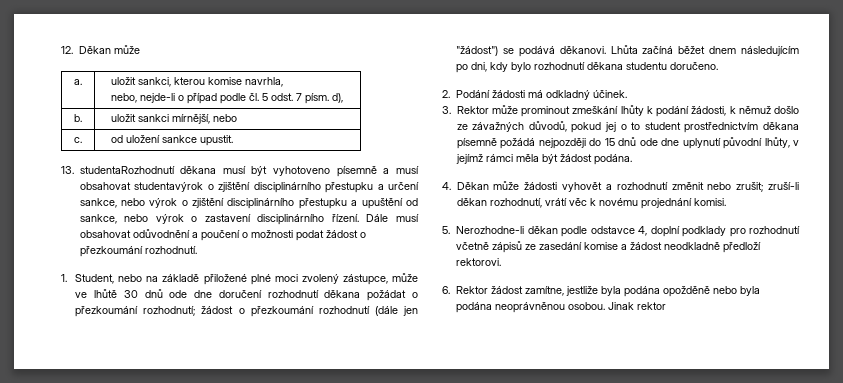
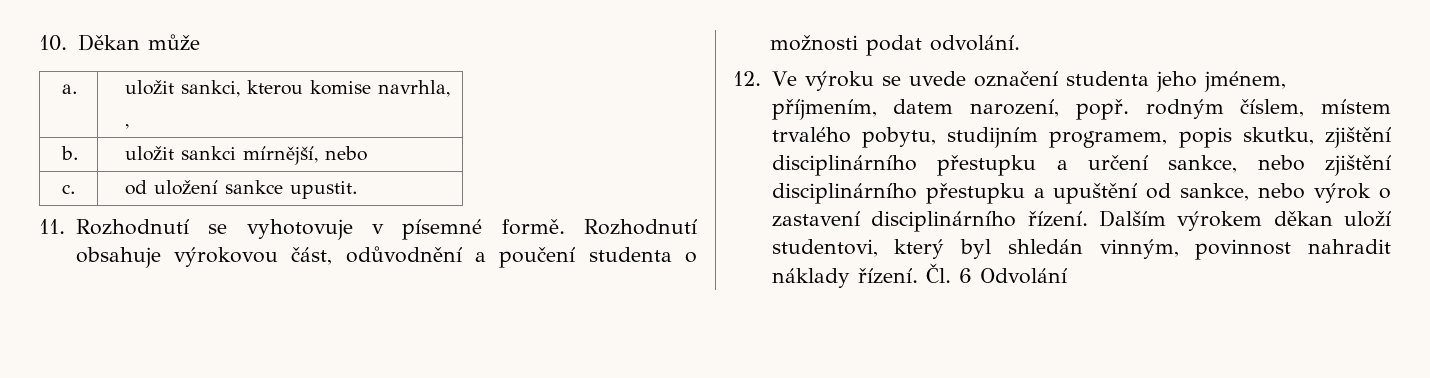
- 12. Děkan může
+ 10. Děkan může
  a. | uložit sankci, kterou komise navrhla,
- nebo, nejde-li o případ podle čl. 5 odst. 7 písm. d),
+ ,
- 13. studentaRozhodnutí děkana musí být vyhotoveno písemně a musí obsahovat studentavýrok o zjištění disciplinárního přestupku a určení sankce, nebo výrok o zjištění disciplinárního přestupku a upuštění od sankce, nebo výrok o zastavení disciplinárního řízení.
+ 11. Rozhodnutí se vyhotovuje v písemné formě. Rozhodnutí obsahuje výrokovou část, odůvodnění a poučení studenta o možnosti podat odvolání.
+ 12. Ve výroku se uvede označení studenta jeho jménem, příjmením, datem narození, popř. rodným číslem, místem trvalého pobytu, studijním programem, popis skutku, zjištění disciplinárního přestupku a určení sankce, nebo zjištění disciplinárního přestupku a upuštění od sankce, nebo výrok o zastavení disciplinárního řízení.
- Dále musí obsahovat odůvodnění a poučení o možnosti podat žádost o přezkoumání rozhodnutí.
- 1. Student, nebo na základě přiložené plné moci zvolený zástupce, může ve lhůtě 30 dnů ode dne doručení rozhodnutí děkana požádat o přezkoumání rozhodnutí; žádost o přezkoumání rozhodnutí (dále jen "žádost") se podává děkanovi. Lhůta začíná běžet dnem následujícím po dni, kdy bylo rozhodnutí děkana studentu doručeno.
- 2. Podání žádosti má odkladný účinek.
- 3. Rektor může prominout zmeškání lhůty k podání žádosti, k němuž došlo ze závažných důvodů, pokud jej o to student prostřednictvím děkana písemně požádá nejpozději do 15 dnů ode dne uplynutí původní lhůty, v jejímž rámci měla být žádost podána.
- 4. Děkan může žádosti vyhovět a rozhodnutí změnit nebo zrušit; zruší-li děkan rozhodnutí, vrátí věc k novému projednání komisi.
- 5. Nerozhodne-li děkan podle odstavce 4, doplní podklady pro rozhodnutí včetně zápisů ze zasedání komise a žádost neodkladně předloží rektorovi.
- 6. Rektor žádost zamítne, jestliže byla podána opožděně nebo byla podána neoprávněnou osobou. Jinak rektor
+ Dalším výrokem děkan uloží studentovi, který byl shledán vinným, povinnost nahradit náklady řízení. Čl. 6 Odvolání

